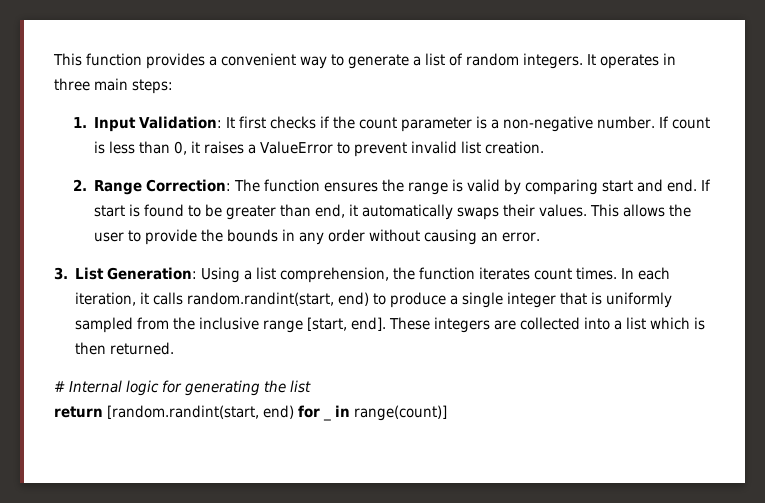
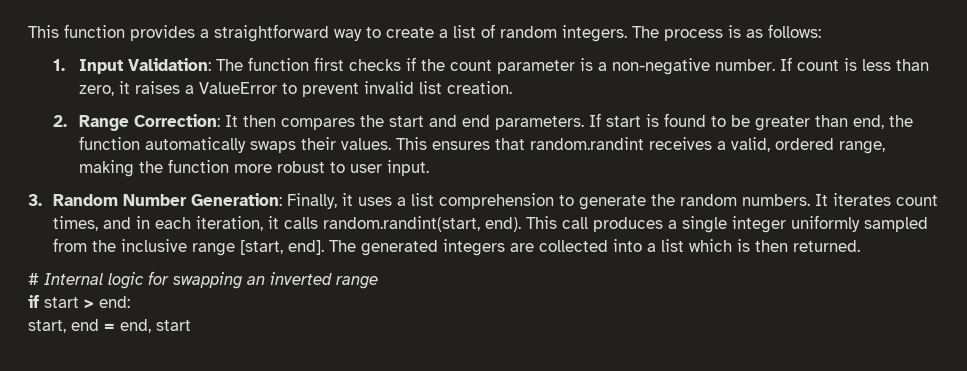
- This function provides a convenient way to generate a list of random integers.
+ This function provides a straightforward way to create a list of random integers.
- It operates in three main steps:
+ The process is as follows:
- 1. Input Validation: It first checks if the count parameter is a non-negative number.
+ 1. Input Validation: The function first checks if the count parameter is a non-negative number.
- If count is less than 0, it raises a ValueError to prevent invalid list creation.
+ If count is less than zero, it raises a ValueError to prevent invalid list creation.
- 2. Range Correction: The function ensures the range is valid by comparing start and end.
+ 2. Range Correction: It then compares the start and end parameters.
- If start is found to be greater than end, it automatically swaps their values.
+ If start is found to be greater than end, the function automatically swaps their values.
- This allows the user to provide the bounds in any order without causing an error.
- 3. List Generation: Using a list comprehension, the function iterates count times. In each iteration, it calls random.randint(start, end) to produce a single integer that is uniformly sampled from the inclusive range [start, end].
+ This ensures that random.randint receives a valid, ordered range, making the function more robust to user input.
+ 3. Random Number Generation: Finally, it uses a list comprehension to generate the random numbers. It iterates count times, and in each iteration, it calls random.randint(start, end). This call produces a single integer uniformly sampled from the inclusive range [start, end].
- These integers are collected into a list which is then returned.
+ The generated integers are collected into a list which is then returned.
- # Internal logic for generating the list
- return [random.randint(start, end) for _ in range(count)]
+ # Internal logic for swapping an inverted range
+ if start > end:
+ start, end = end, start

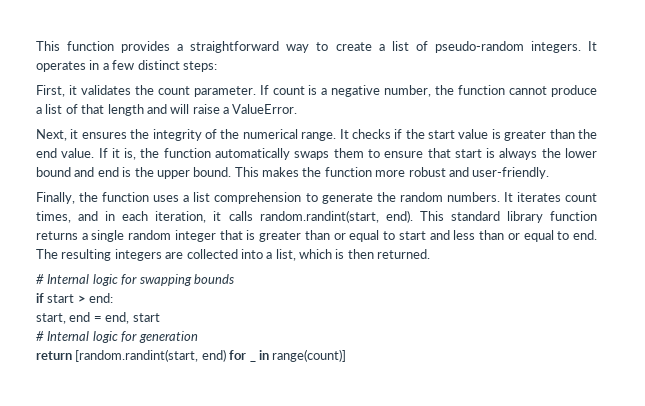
- This function provides a straightforward way to create a list of random integers. The process is as follows:
- 1. Input Validation: The function first checks if the count parameter is a non-negative number. If count is less than zero, it raises a ValueError to prevent invalid list creation.
- 2. Range Correction: It then compares the start and end parameters. If start is found to be greater than end, the function automatically swaps their values. This ensures that random.randint receives a valid, ordered range, making the function more robust to user input.
- 3. Random Number Generation: Finally, it uses a list comprehension to generate the random numbers.
+ This function provides a straightforward way to create a list of pseudo-random integers. It operates in a few distinct steps:
+ First, it validates the count parameter. If count is a negative number, the function cannot produce a list of that length and will raise a ValueError.
+ Next, it ensures the integrity of the numerical range. It checks if the start value is greater than the end value. If it is, the function automatically swaps them to ensure that start is always the lower bound and end is the upper bound. This makes the function more robust and user-friendly.
+ Finally, the function uses a list comprehension to generate the random numbers.
- This call produces a single integer uniformly sampled from the inclusive range [start, end]. The generated integers are collected into a list which is then returned.
+ This standard library function returns a single random integer that is greater than or equal to start and less than or equal to end. The resulting integers are collected into a list, which is then returned.
- # Internal logic for swapping an inverted range
+ # Internal logic for swapping bounds
+ # Internal logic for generation
+ return [random.randint(start, end) for _ in range(count)]

